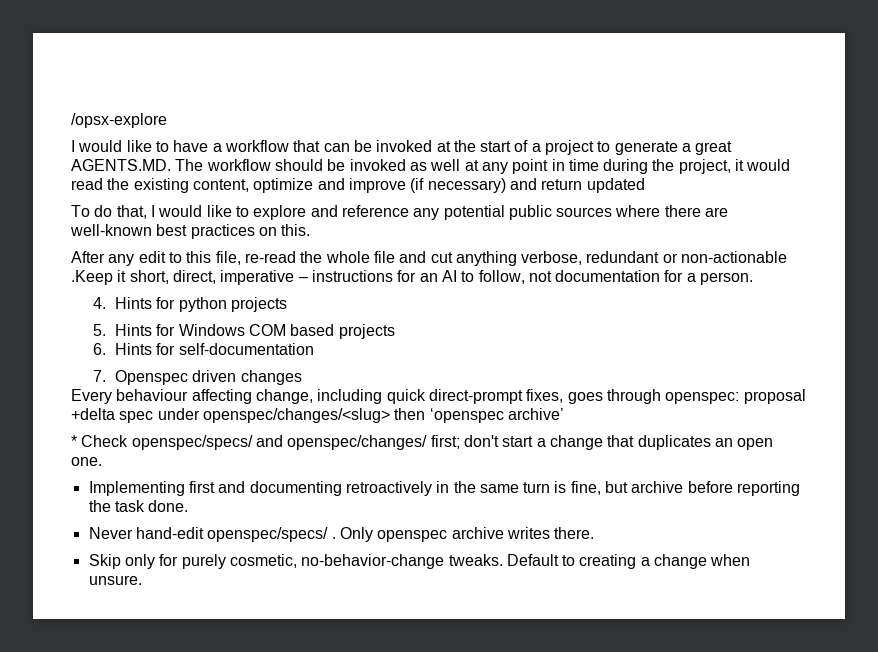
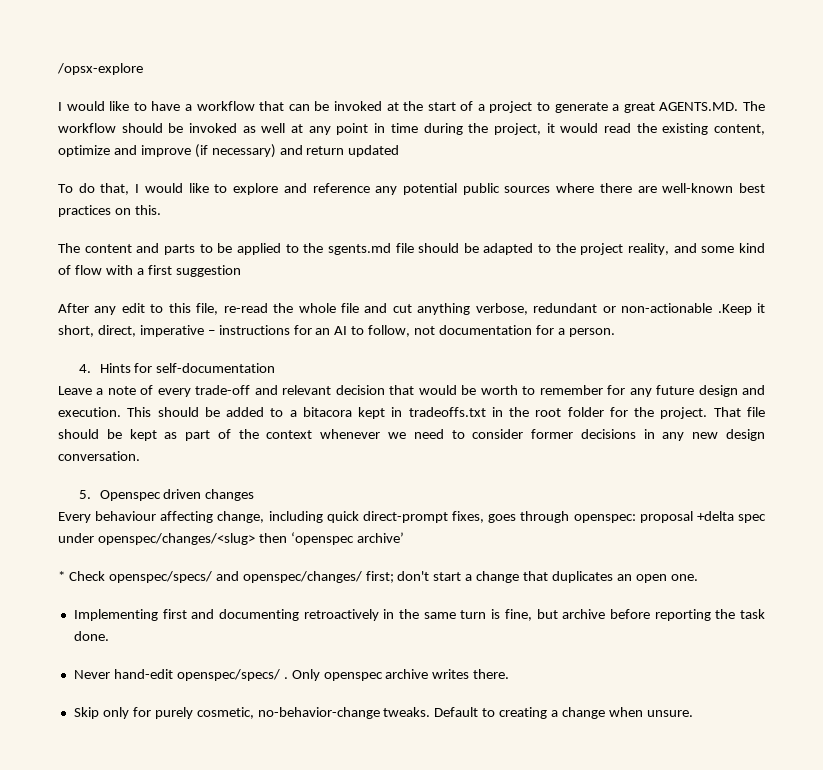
+ The content and parts to be applied to the sgents.md file should be adapted to the project reality, and some kind of flow with a first suggestion
- 4. Hints for python projects
- 5. Hints for Windows COM based projects
- 6. Hints for self-documentation
- 7. Openspec driven changes
+ 4. Hints for self-documentation
+ Leave a note of every trade-off and relevant decision that would be worth to remember for any future design and execution. This should be added to a bitacora kept in tradeoffs.txt in the root folder for the project. That file should be kept as part of the context whenever we need to consider former decisions in any new design conversation.
+ 5. Openspec driven changes

